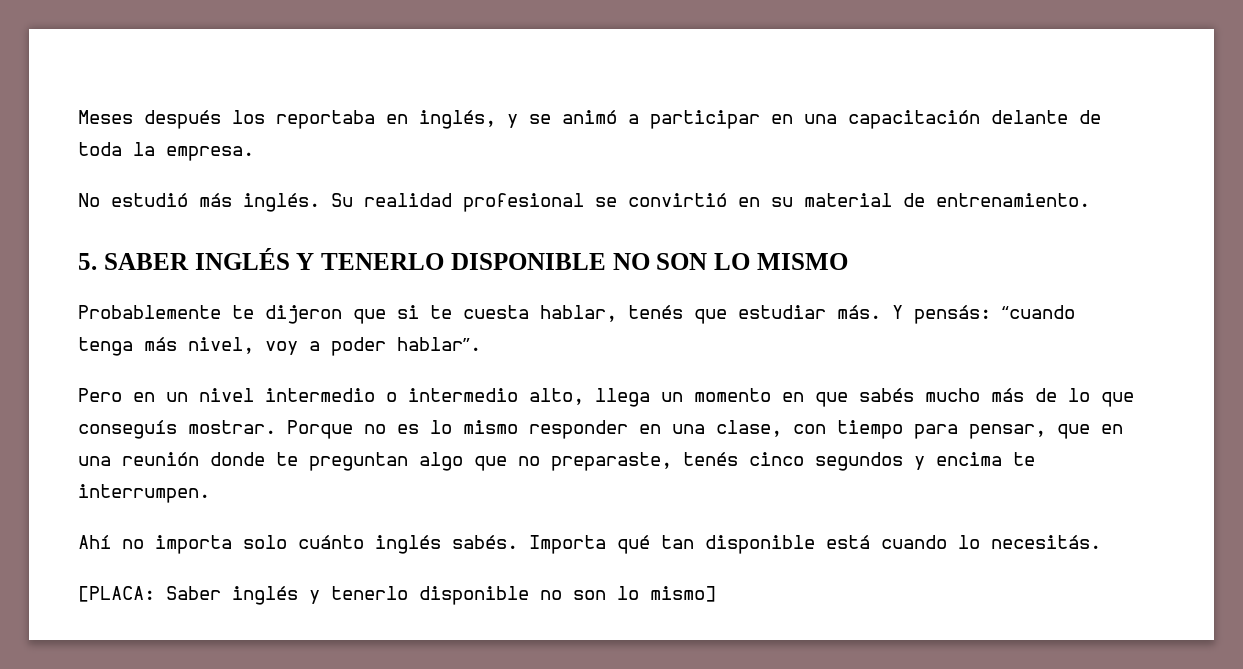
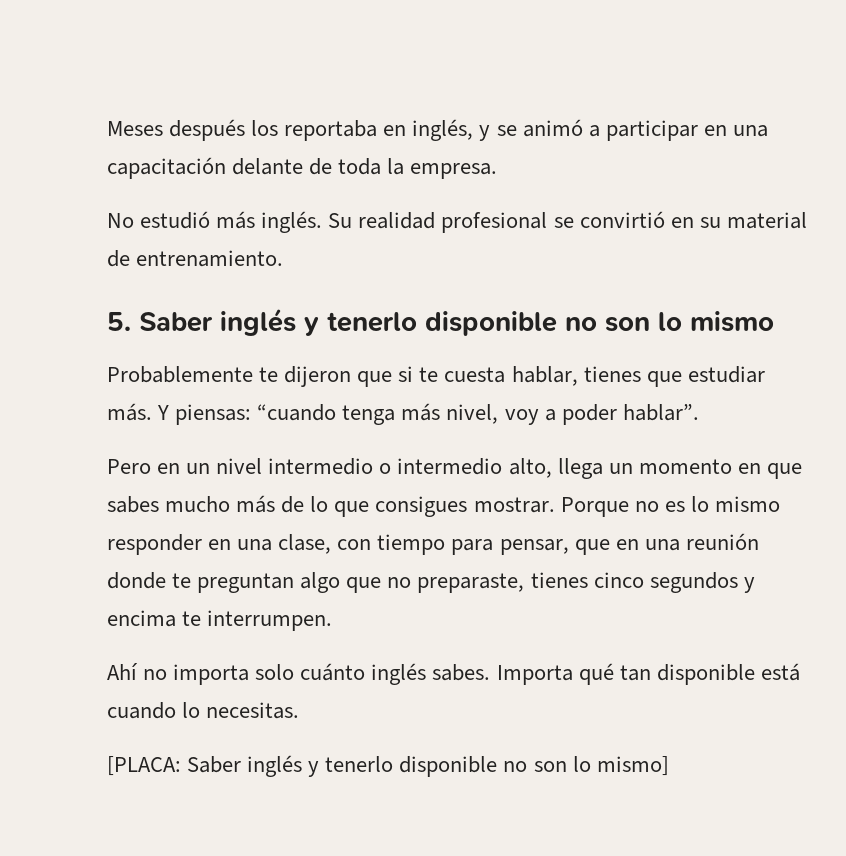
- 5. SABER INGLÉS Y TENERLO DISPONIBLE NO SON LO MISMO
+ 5. Saber inglés y tenerlo disponible no son lo mismo
- Probablemente te dijeron que si te cuesta hablar, tenés que estudiar más.
+ Probablemente te dijeron que si te cuesta hablar, tienes que estudiar más.
- Y pensás: “cuando tenga más nivel, voy a poder hablar”.
+ Y piensas: “cuando tenga más nivel, voy a poder hablar”.
- Pero en un nivel intermedio o intermedio alto, llega un momento en que sabés mucho más de lo que conseguís mostrar.
+ Pero en un nivel intermedio o intermedio alto, llega un momento en que sabes mucho más de lo que consigues mostrar.
- Porque no es lo mismo responder en una clase, con tiempo para pensar, que en una reunión donde te preguntan algo que no preparaste, tenés cinco segundos y encima te interrumpen.
+ Porque no es lo mismo responder en una clase, con tiempo para pensar, que en una reunión donde te preguntan algo que no preparaste, tienes cinco segundos y encima te interrumpen.
- Ahí no importa solo cuánto inglés sabés.
+ Ahí no importa solo cuánto inglés sabes.
- Importa qué tan disponible está cuando lo necesitás.
+ Importa qué tan disponible está cuando lo necesitas.

